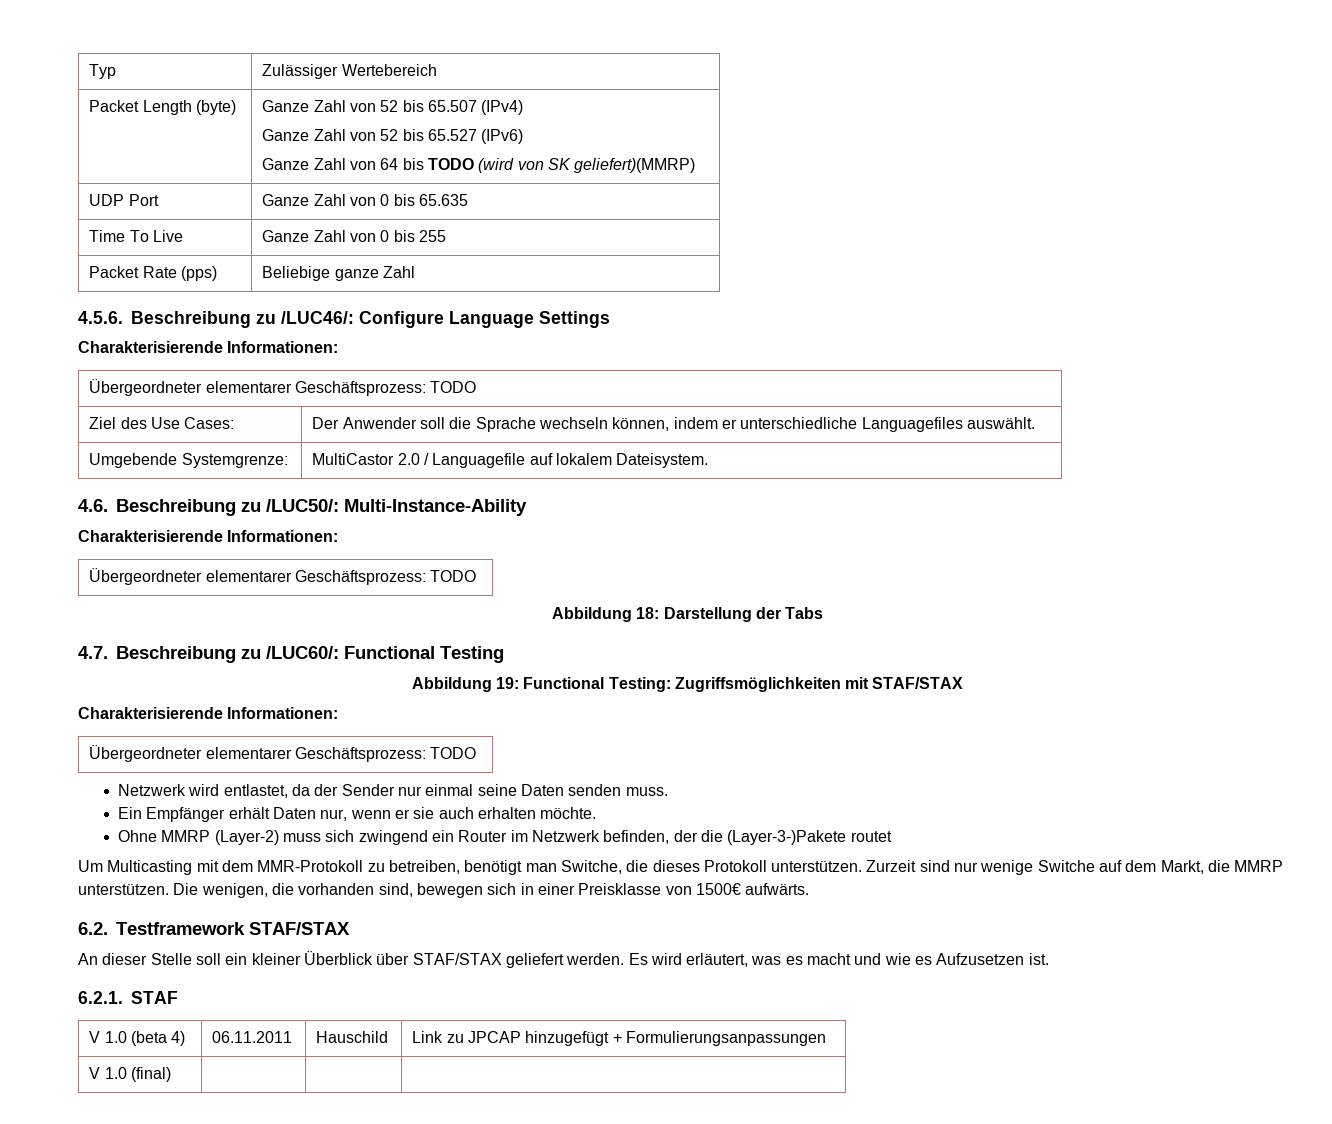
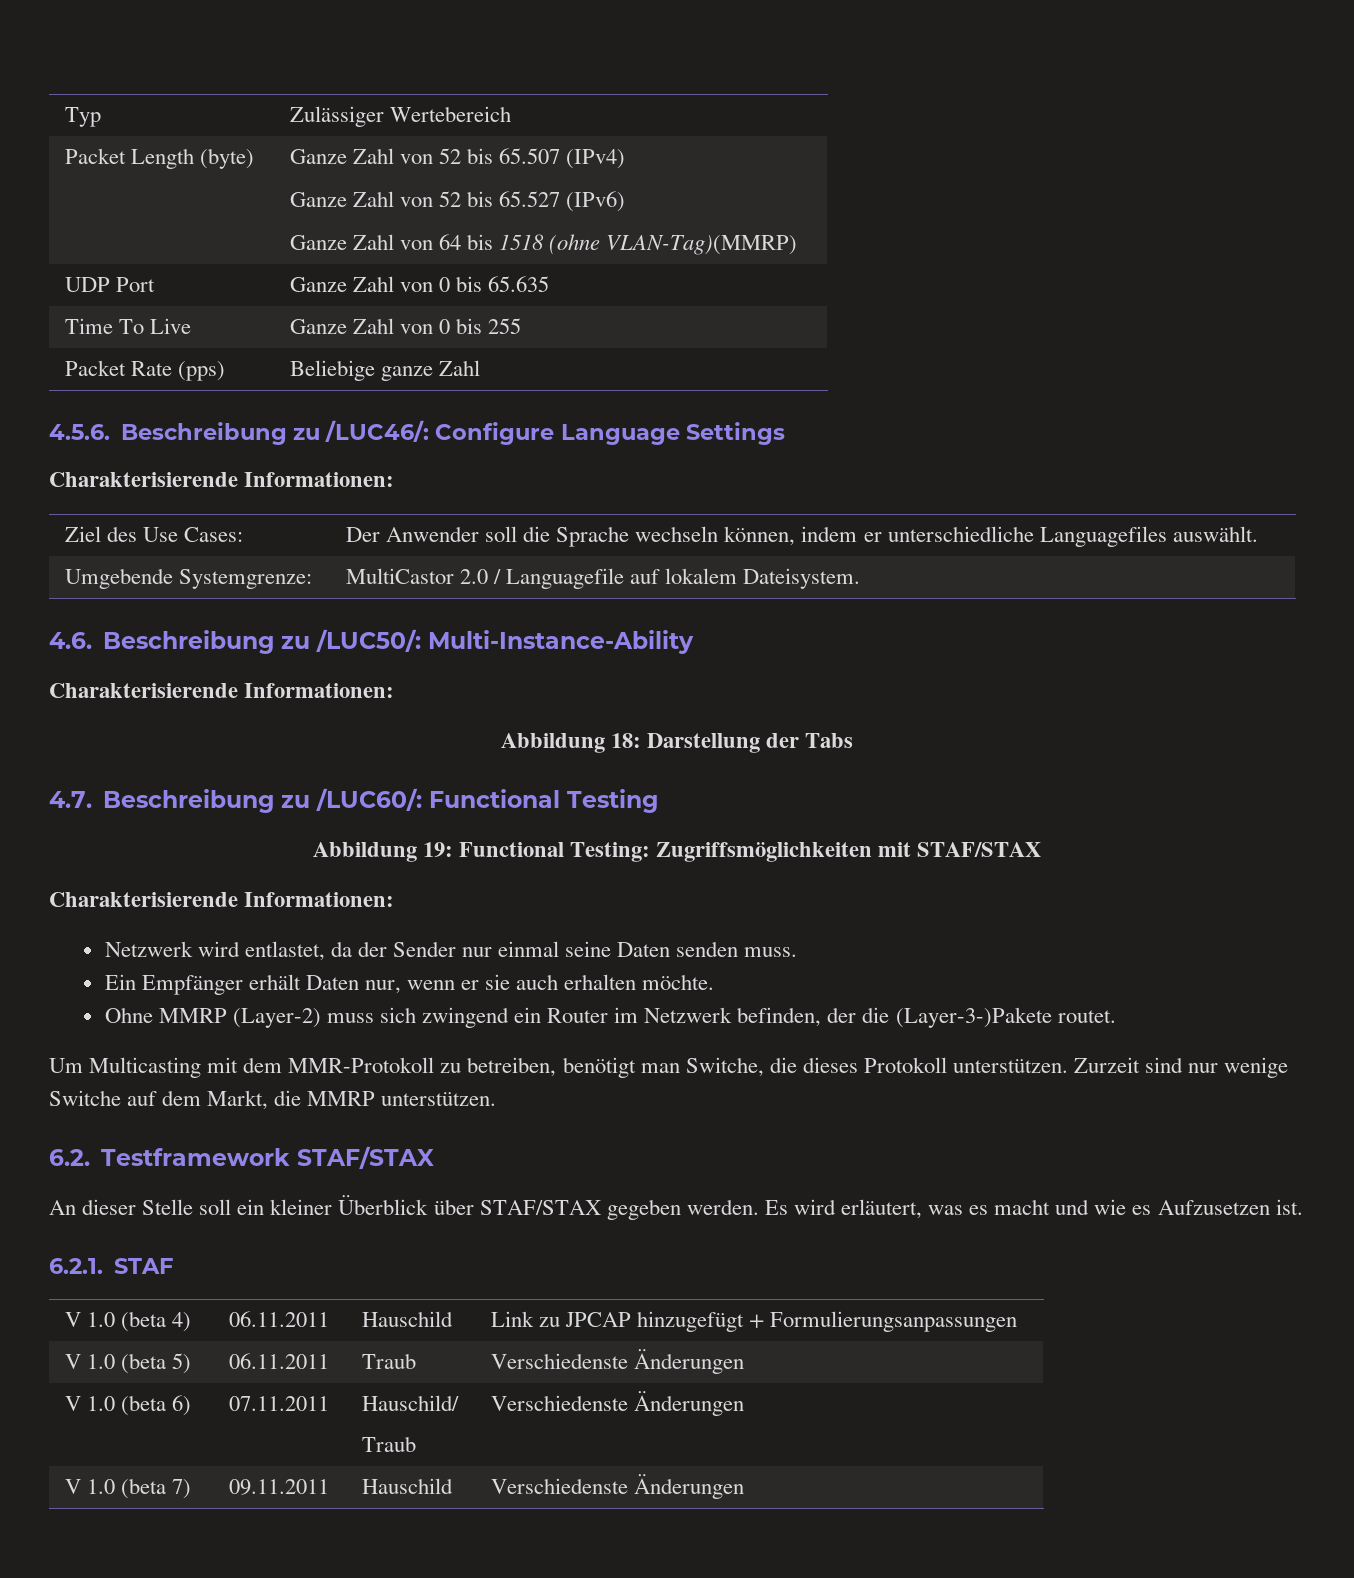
  Packet Length (byte) | Ganze Zahl von 52 bis 65.507 (IPv4)
  Ganze Zahl von 52 bis 65.527 (IPv6)
- Ganze Zahl von 64 bis TODO (wird von SK geliefert)(MMRP)
+ Ganze Zahl von 64 bis 1518 (ohne VLAN-Tag)(MMRP)
  4.5.6. Beschreibung zu /LUC46/: Configure Language Settings
  Charakterisierende Informationen:
- Übergeordneter elementarer Geschäftsprozess: TODO
  4.6. Beschreibung zu /LUC50/: Multi-Instance-Ability
  Charakterisierende Informationen:
- Übergeordneter elementarer Geschäftsprozess: TODO
  Abbildung 19: Functional Testing: Zugriffsmöglichkeiten mit STAF/STAX
  Charakterisierende Informationen:
- Übergeordneter elementarer Geschäftsprozess: TODO
- Ohne MMRP (Layer-2) muss sich zwingend ein Router im Netzwerk befinden, der die (Layer-3-)Pakete routet
+ Ohne MMRP (Layer-2) muss sich zwingend ein Router im Netzwerk befinden, der die (Layer-3-)Pakete routet.
- Die wenigen, die vorhanden sind, bewegen sich in einer Preisklasse von 1500€ aufwärts.
- An dieser Stelle soll ein kleiner Überblick über STAF/STAX geliefert werden.
+ An dieser Stelle soll ein kleiner Überblick über STAF/STAX gegeben werden.
- V 1.0 (final) | | |
+ V 1.0 (beta 5) | 06.11.2011 | Traub | Verschiedenste Änderungen
+ V 1.0 (beta 6) | 07.11.2011 | Hauschild/
+ Traub | Verschiedenste Änderungen
+ V 1.0 (beta 7) | 09.11.2011 | Hauschild | Verschiedenste Änderungen

